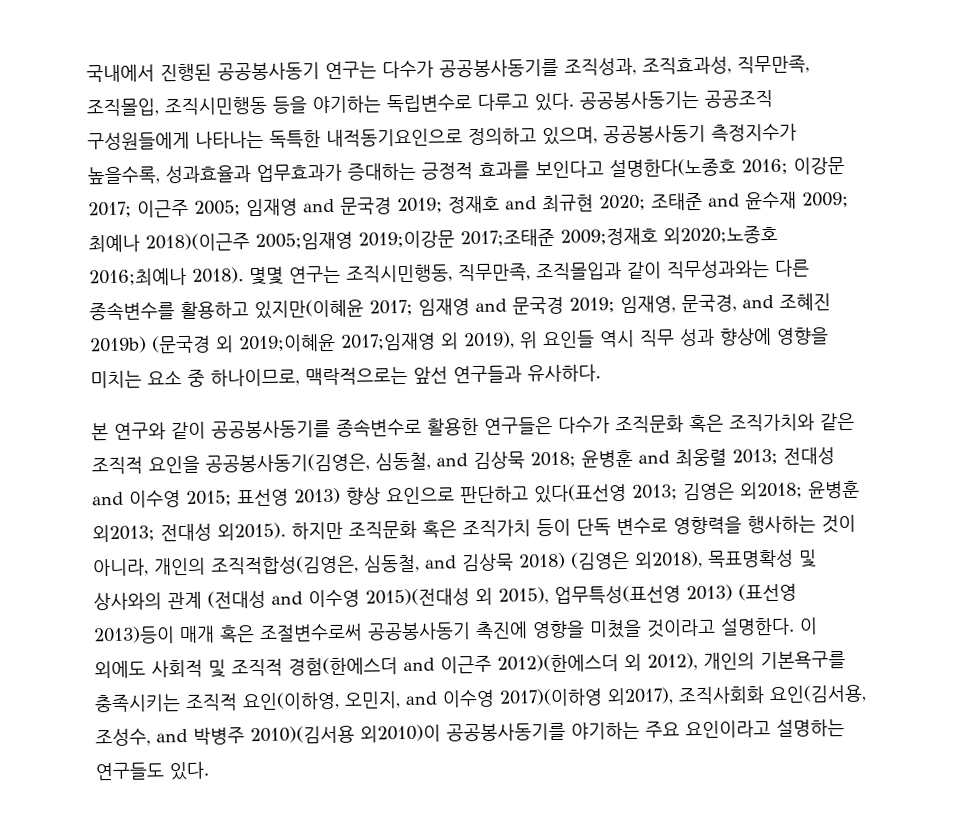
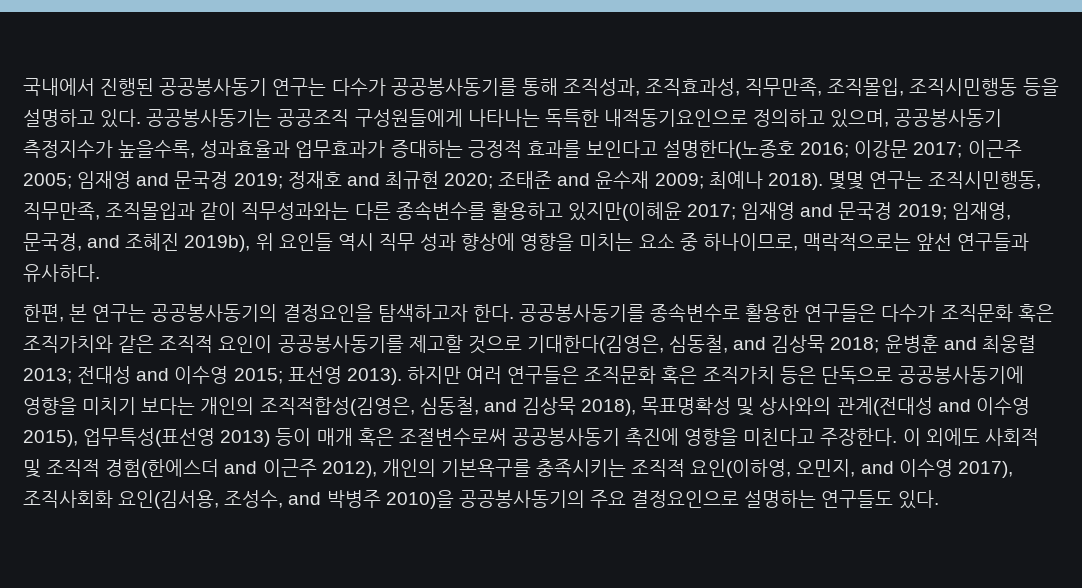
- 국내에서 진행된 공공봉사동기 연구는 다수가 공공봉사동기를 조직성과, 조직효과성, 직무만족, 조직몰입, 조직시민행동 등을 야기하는 독립변수로 다루고 있다.
+ 국내에서 진행된 공공봉사동기 연구는 다수가 공공봉사동기를 통해 조직성과, 조직효과성, 직무만족, 조직몰입, 조직시민행동 등을 설명하고 있다.
- 공공봉사동기는 공공조직 구성원들에게 나타나는 독특한 내적동기요인으로 정의하고 있으며, 공공봉사동기 측정지수가 높을수록, 성과효율과 업무효과가 증대하는 긍정적 효과를 보인다고 설명한다(노종호 2016; 이강문 2017; 이근주 2005; 임재영 and 문국경 2019; 정재호 and 최규현 2020; 조태준 and 윤수재 2009; 최예나 2018)(이근주 2005;임재영 2019;이강문 2017;조태준 2009;정재호 외2020;노종호 2016;최예나 2018).
+ 공공봉사동기는 공공조직 구성원들에게 나타나는 독특한 내적동기요인으로 정의하고 있으며, 공공봉사동기 측정지수가 높을수록, 성과효율과 업무효과가 증대하는 긍정적 효과를 보인다고 설명한다(노종호 2016; 이강문 2017; 이근주 2005; 임재영 and 문국경 2019; 정재호 and 최규현 2020; 조태준 and 윤수재 2009; 최예나 2018).
- 몇몇 연구는 조직시민행동, 직무만족, 조직몰입과 같이 직무성과와는 다른 종속변수를 활용하고 있지만(이혜윤 2017; 임재영 and 문국경 2019; 임재영, 문국경, and 조혜진 2019b) (문국경 외 2019;이혜윤 2017;임재영 외 2019), 위 요인들 역시 직무 성과 향상에 영향을 미치는 요소 중 하나이므로, 맥락적으로는 앞선 연구들과 유사하다.
+ 몇몇 연구는 조직시민행동, 직무만족, 조직몰입과 같이 직무성과와는 다른 종속변수를 활용하고 있지만(이혜윤 2017; 임재영 and 문국경 2019; 임재영, 문국경, and 조혜진 2019b), 위 요인들 역시 직무 성과 향상에 영향을 미치는 요소 중 하나이므로, 맥락적으로는 앞선 연구들과 유사하다.
- 본 연구와 같이 공공봉사동기를 종속변수로 활용한 연구들은 다수가 조직문화 혹은 조직가치와 같은 조직적 요인을 공공봉사동기(김영은, 심동철, and 김상묵 2018; 윤병훈 and 최웅렬 2013; 전대성 and 이수영 2015; 표선영 2013) 향상 요인으로 판단하고 있다(표선영 2013; 김영은 외2018; 윤병훈 외2013; 전대성 외2015). 하지만 조직문화 혹은 조직가치 등이 단독 변수로 영향력을 행사하는 것이 아니라, 개인의 조직적합성(김영은, 심동철, and 김상묵 2018) (김영은 외2018), 목표명확성 및 상사와의 관계 (전대성 and 이수영 2015)(전대성 외 2015), 업무특성(표선영 2013) (표선영 2013)등이 매개 혹은 조절변수로써 공공봉사동기 촉진에 영향을 미쳤을 것이라고 설명한다.
+ 한편, 본 연구는 공공봉사동기의 결정요인을 탐색하고자 한다. 공공봉사동기를 종속변수로 활용한 연구들은 다수가 조직문화 혹은 조직가치와 같은 조직적 요인이 공공봉사동기를 제고할 것으로 기대한다(김영은, 심동철, and 김상묵 2018; 윤병훈 and 최웅렬 2013; 전대성 and 이수영 2015; 표선영 2013). 하지만 여러 연구들은 조직문화 혹은 조직가치 등은 단독으로 공공봉사동기에 영향을 미치기 보다는 개인의 조직적합성(김영은, 심동철, and 김상묵 2018), 목표명확성 및 상사와의 관계(전대성 and 이수영 2015), 업무특성(표선영 2013) 등이 매개 혹은 조절변수로써 공공봉사동기 촉진에 영향을 미친다고 주장한다.
- 이 외에도 사회적 및 조직적 경험(한에스더 and 이근주 2012)(한에스더 외 2012), 개인의 기본욕구를 충족시키는 조직적 요인(이하영, 오민지, and 이수영 2017)(이하영 외2017), 조직사회화 요인(김서용, 조성수, and 박병주 2010)(김서용 외2010)이 공공봉사동기를 야기하는 주요 요인이라고 설명하는 연구들도 있다.
+ 이 외에도 사회적 및 조직적 경험(한에스더 and 이근주 2012), 개인의 기본욕구를 충족시키는 조직적 요인(이하영, 오민지, and 이수영 2017), 조직사회화 요인(김서용, 조성수, and 박병주 2010)을 공공봉사동기의 주요 결정요인으로 설명하는 연구들도 있다.

